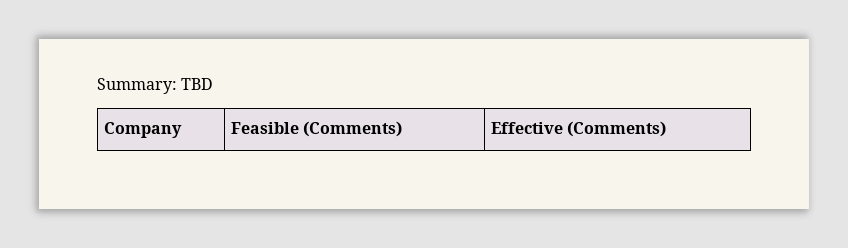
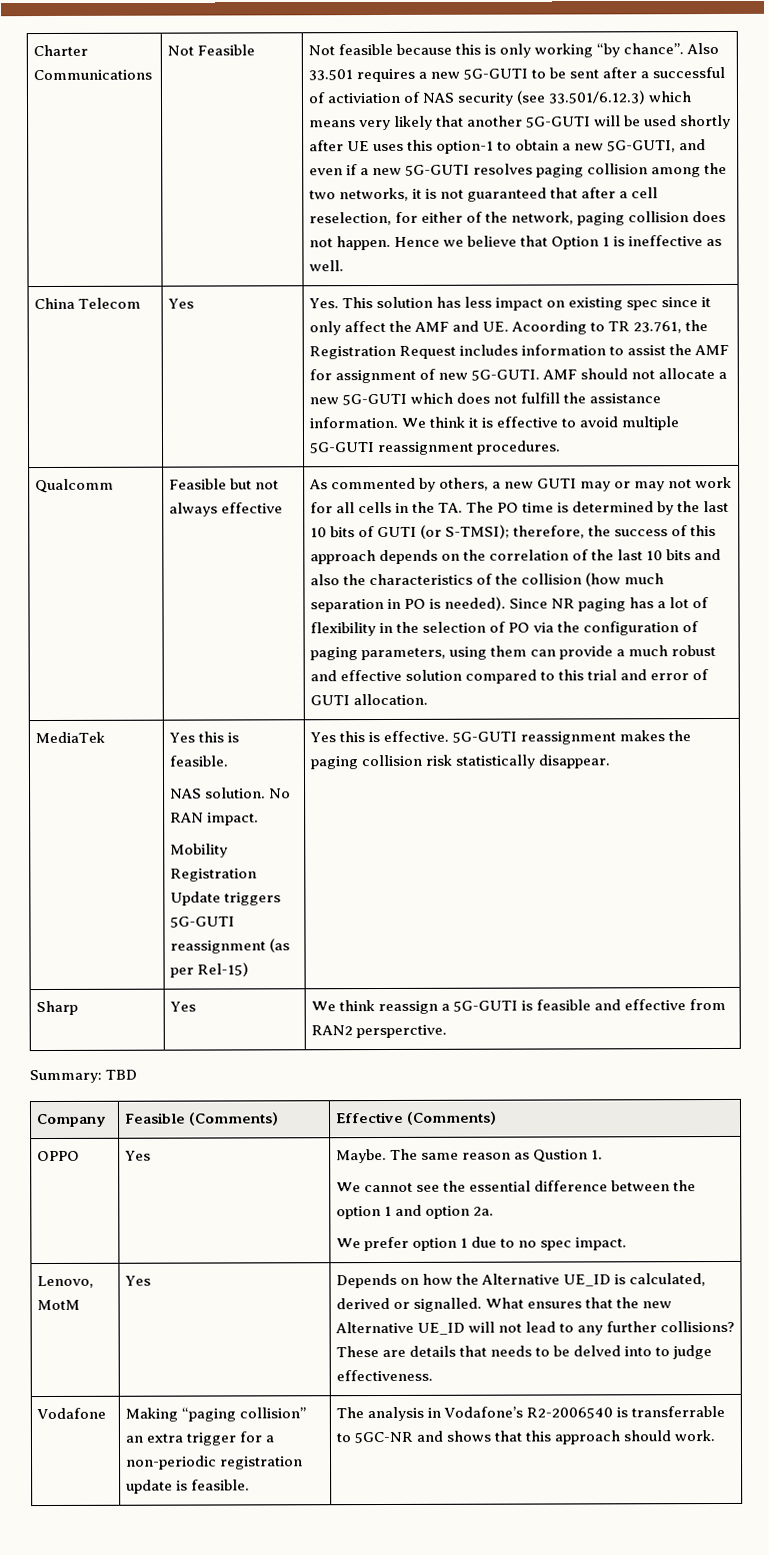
+ Charter Communications | Not Feasible | Not feasible because this is only working “by chance”. Also 33.501 requires a new 5G-GUTI to be sent after a successful of activiation of NAS security (see 33.501/6.12.3) which means very likely that another 5G-GUTI will be used shortly after UE uses this option-1 to obtain a new 5G-GUTI, and even if a new 5G-GUTI resolves paging collision among the two networks, it is not guaranteed that after a cell reselection, for either of the network, paging collision does not happen. Hence we believe that Option 1 is ineffective as well.
+ China Telecom | Yes | Yes. This solution has less impact on existing spec since it only affect the AMF and UE. Acoording to TR 23.761, the Registration Request includes information to assist the AMF for assignment of new 5G-GUTI. AMF should not allocate a new 5G-GUTI which does not fulfill the assistance information. We think it is effective to avoid multiple 5G-GUTI reassignment procedures.
+ Qualcomm | Feasible but not always effective | As commented by others, a new GUTI may or may not work for all cells in the TA. The PO time is determined by the last 10 bits of GUTI (or S-TMSI); therefore, the success of this approach depends on the correlation of the last 10 bits and also the characteristics of the collision (how much separation in PO is needed). Since NR paging has a lot of flexibility in the selection of PO via the configuration of paging parameters, using them can provide a much robust and effective solution compared to this trial and error of GUTI allocation.
+ MediaTek | Yes this is feasible.
+ NAS solution. No RAN impact.
+ Mobility Registration Update triggers 5G-GUTI reassignment (as per Rel-15) | Yes this is effective. 5G-GUTI reassignment makes the paging collision risk statistically disappear.
+ Sharp | Yes | We think reassign a 5G-GUTI is feasible and effective from RAN2 persperctive.
+ OPPO | Yes | Maybe. The same reason as Qustion 1.
+ We cannot see the essential difference between the option 1 and option 2a.
+ We prefer option 1 due to no spec impact.
+ Lenovo, MotM | Yes | Depends on how the Alternative UE_ID is calculated, derived or signalled. What ensures that the new Alternative UE_ID will not lead to any further collisions? These are details that needs to be delved into to judge effectiveness.
+ Vodafone | Making “paging collision” an extra trigger for a non-periodic registration update is feasible. | The analysis in Vodafone’s R2-2006540 is transferrable to 5GC-NR and shows that this approach should work.

